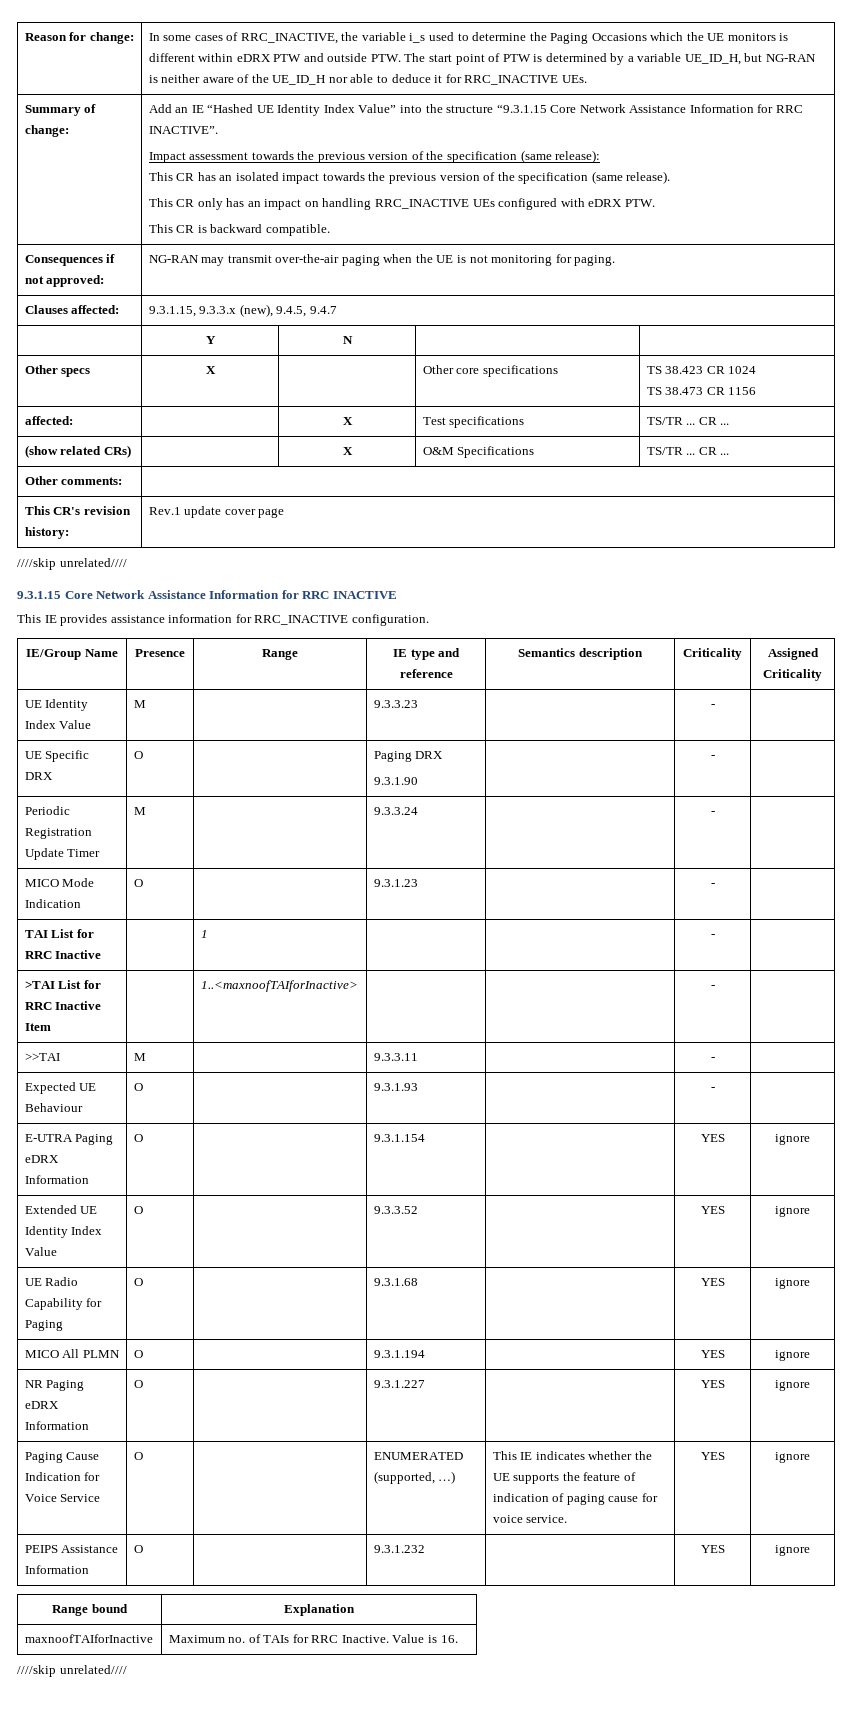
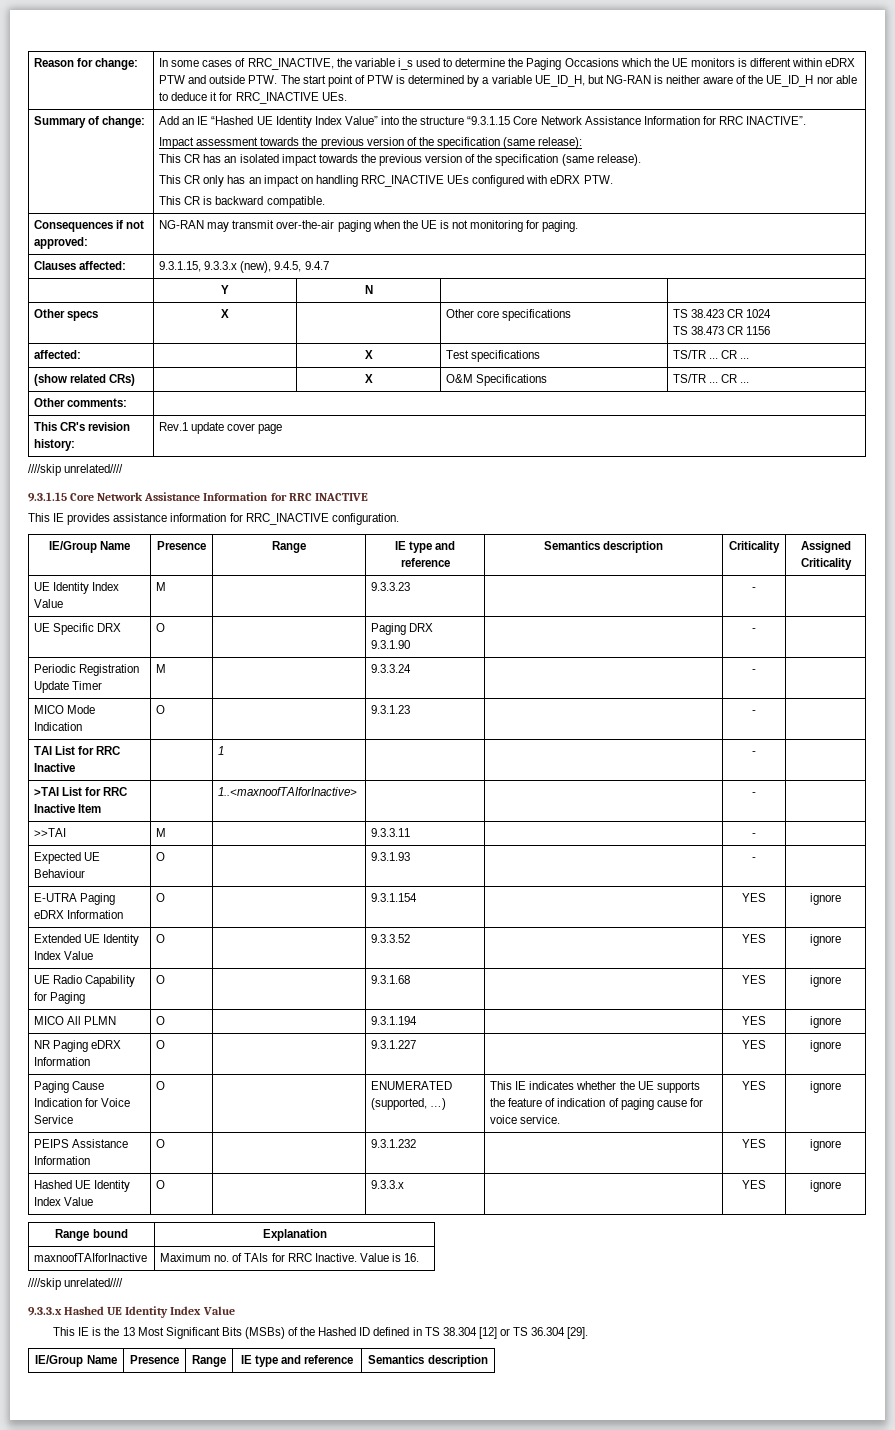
+ Hashed UE Identity Index Value | O | | 9.3.3.x | | YES | ignore
+ 9.3.3.x Hashed UE Identity Index Value
+ This IE is the 13 Most Significant Bits (MSBs) of the Hashed ID defined in TS 38.304 [12] or TS 36.304 [29].
+ IE/Group Name | Presence | Range | IE type and reference | Semantics description

